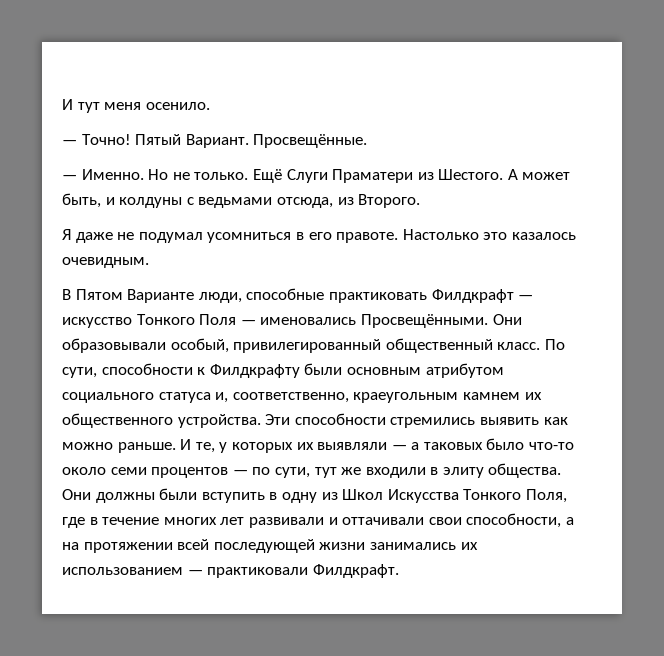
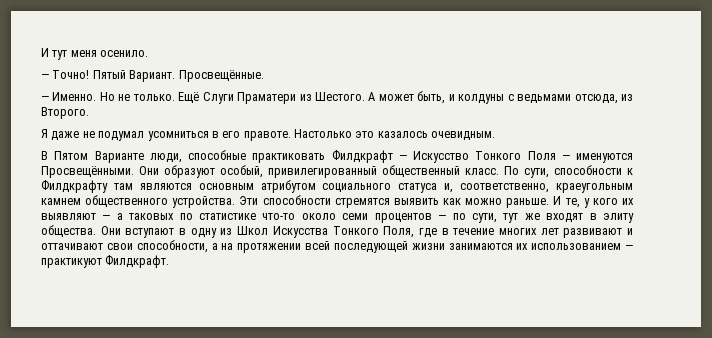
- В Пятом Варианте люди, способные практиковать Филдкрафт — искусство Тонкого Поля — именовались Просвещёнными.
+ В Пятом Варианте люди, способные практиковать Филдкрафт — Искусство Тонкого Поля — именуются Просвещёнными.
- Они образовывали особый, привилегированный общественный класс.
+ Они образуют особый, привилегированный общественный класс.
- По сути, способности к Филдкрафту были основным атрибутом социального статуса и, соответственно, краеугольным камнем их общественного устройства.
+ По сути, способности к Филдкрафту там являются основным атрибутом социального статуса и, соответственно, краеугольным камнем общественного устройства.
- Эти способности стремились выявить как можно раньше.
+ Эти способности стремятся выявить как можно раньше.
- И те, у которых их выявляли — а таковых было что-то около семи процентов — по сути, тут же входили в элиту общества.
+ И те, у кого их выявляют — а таковых по статистике что-то около семи процентов — по сути, тут же входят в элиту общества.
- Они должны были вступить в одну из Школ Искусства Тонкого Поля, где в течение многих лет развивали и оттачивали свои способности, а на протяжении всей последующей жизни занимались их использованием — практиковали Филдкрафт.
+ Они вступают в одну из Школ Искусства Тонкого Поля, где в течение многих лет развивают и оттачивают свои способности, а на протяжении всей последующей жизни занимаются их использованием — практикуют Филдкрафт.

